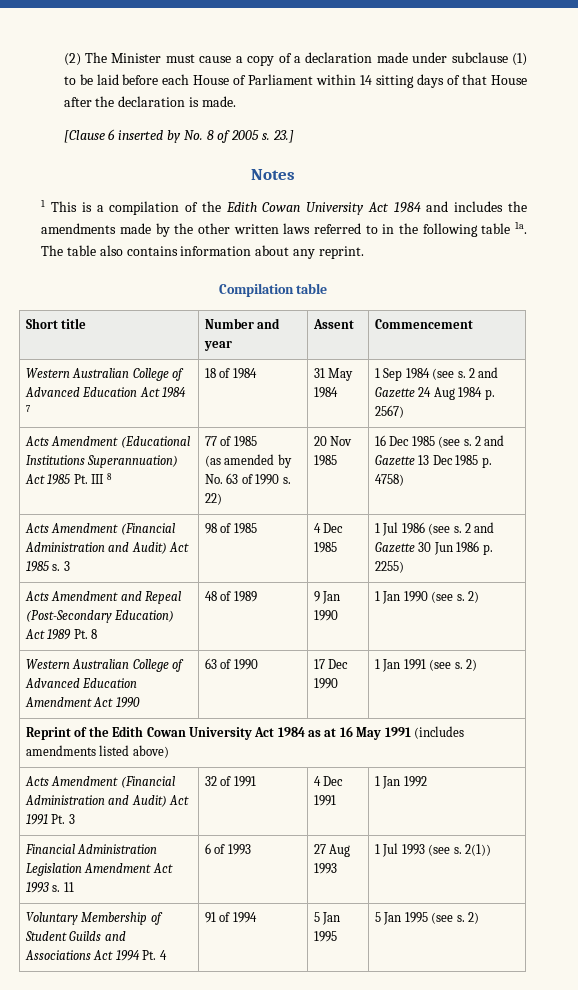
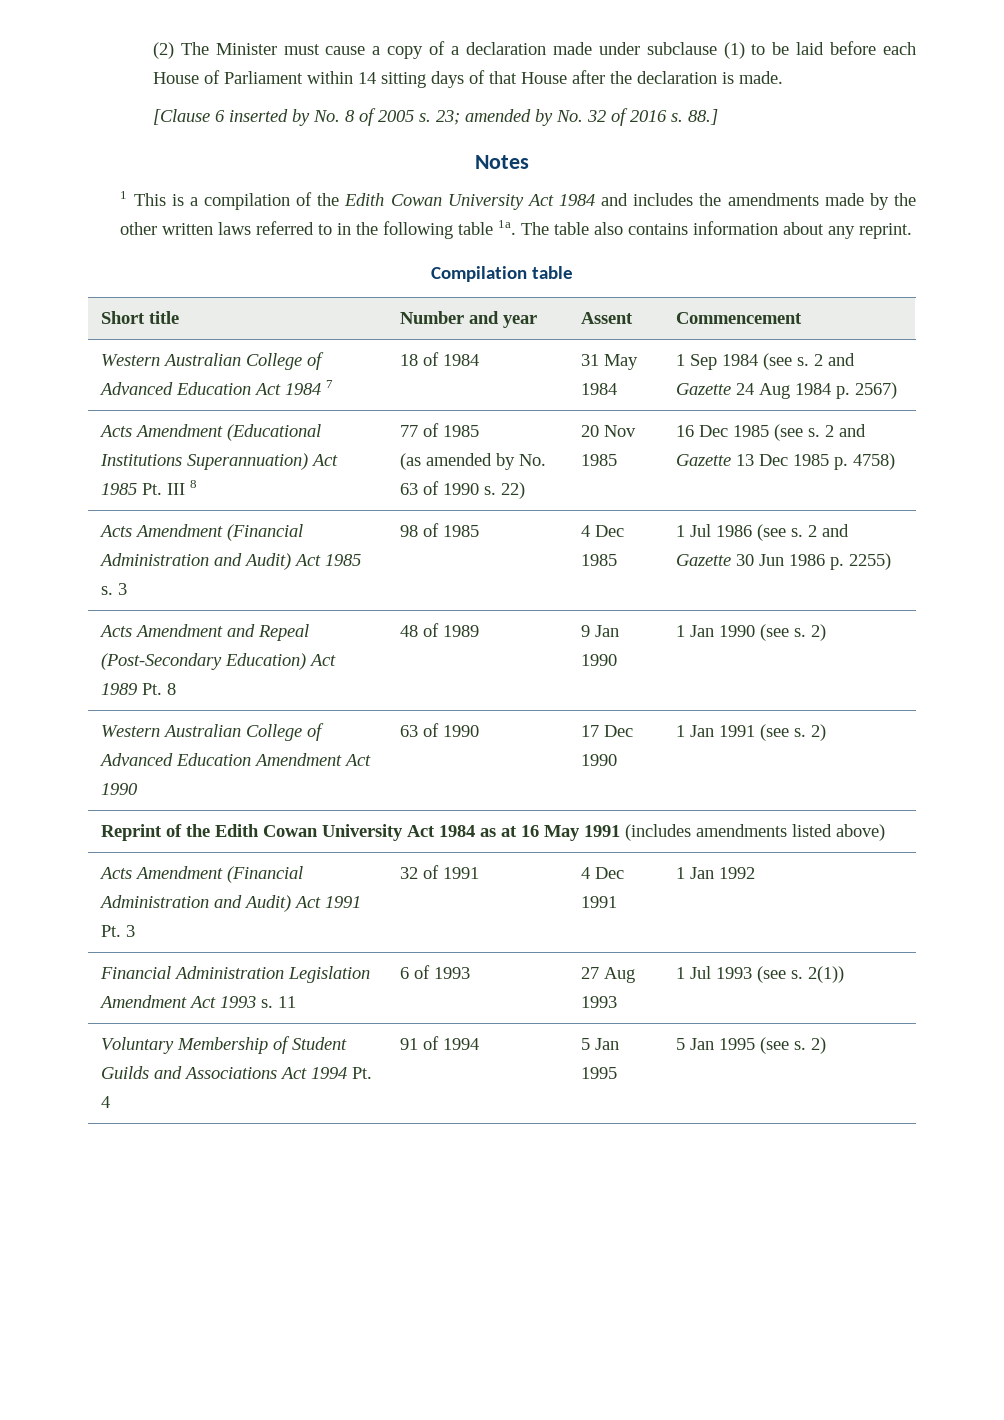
- 23.]
+ 23; amended by No. 32 of 2016 s. 88.]

